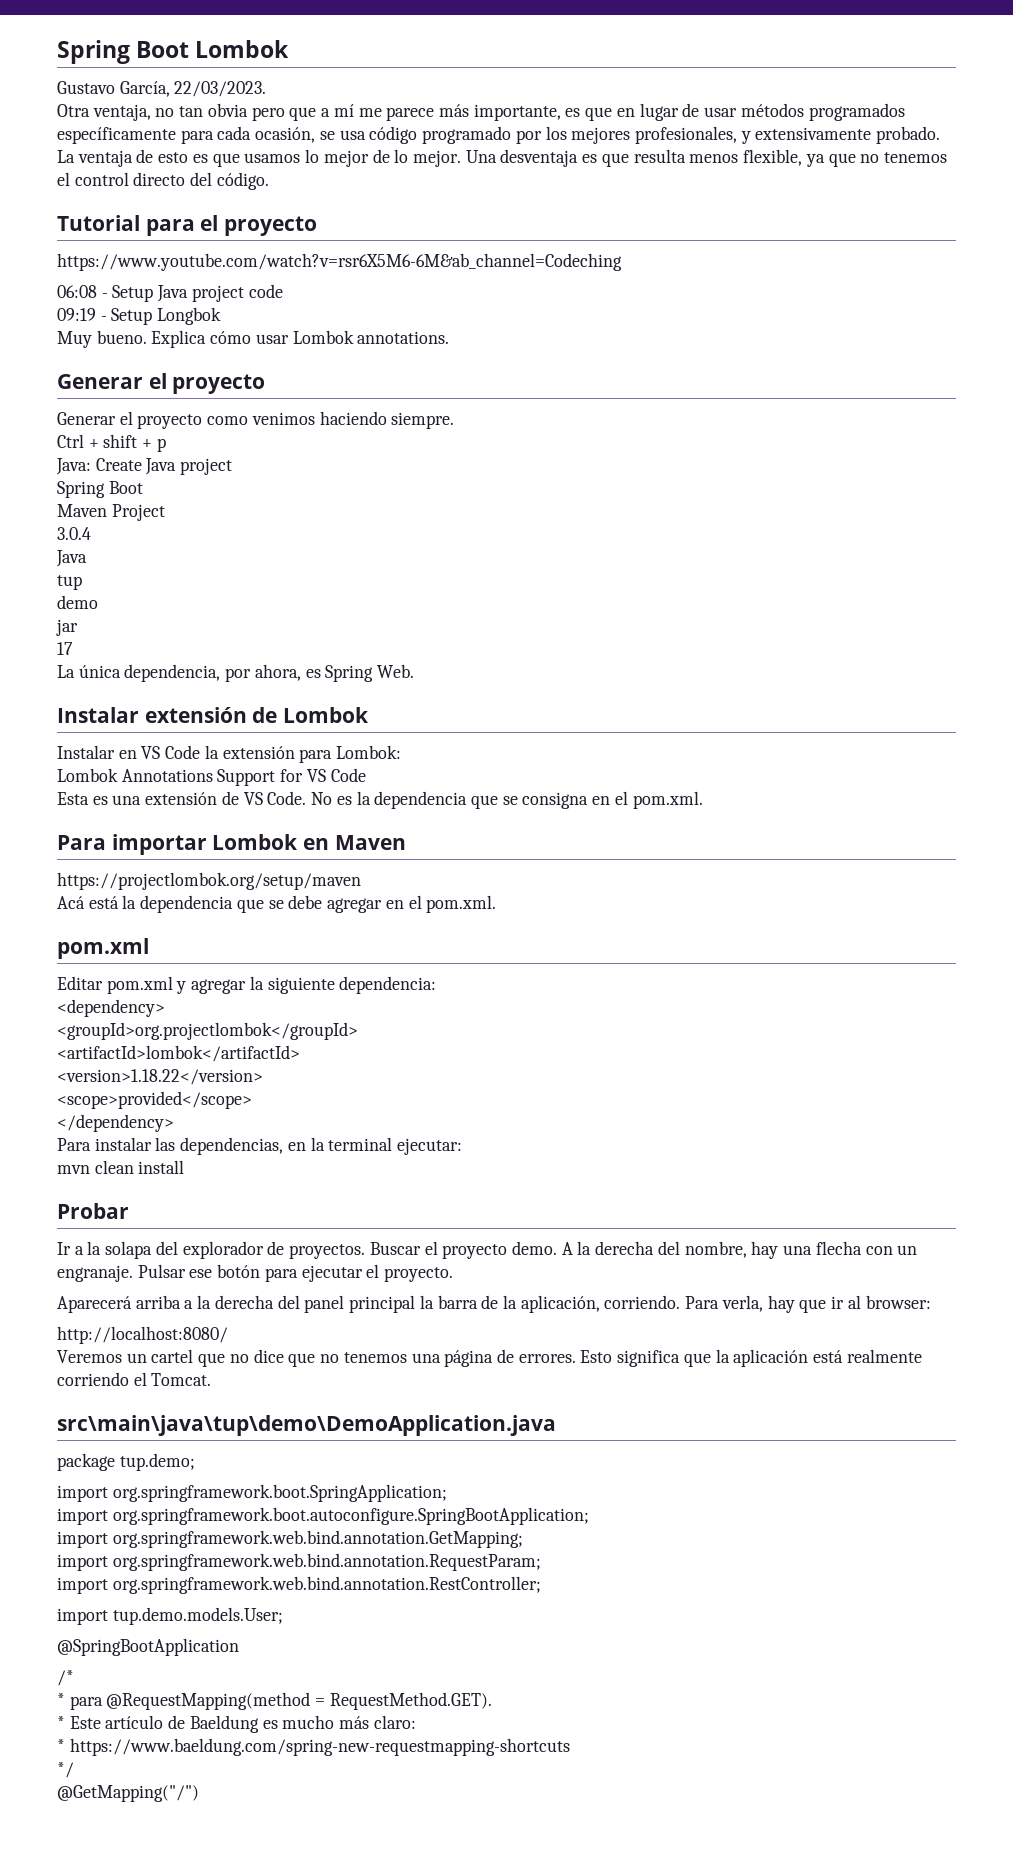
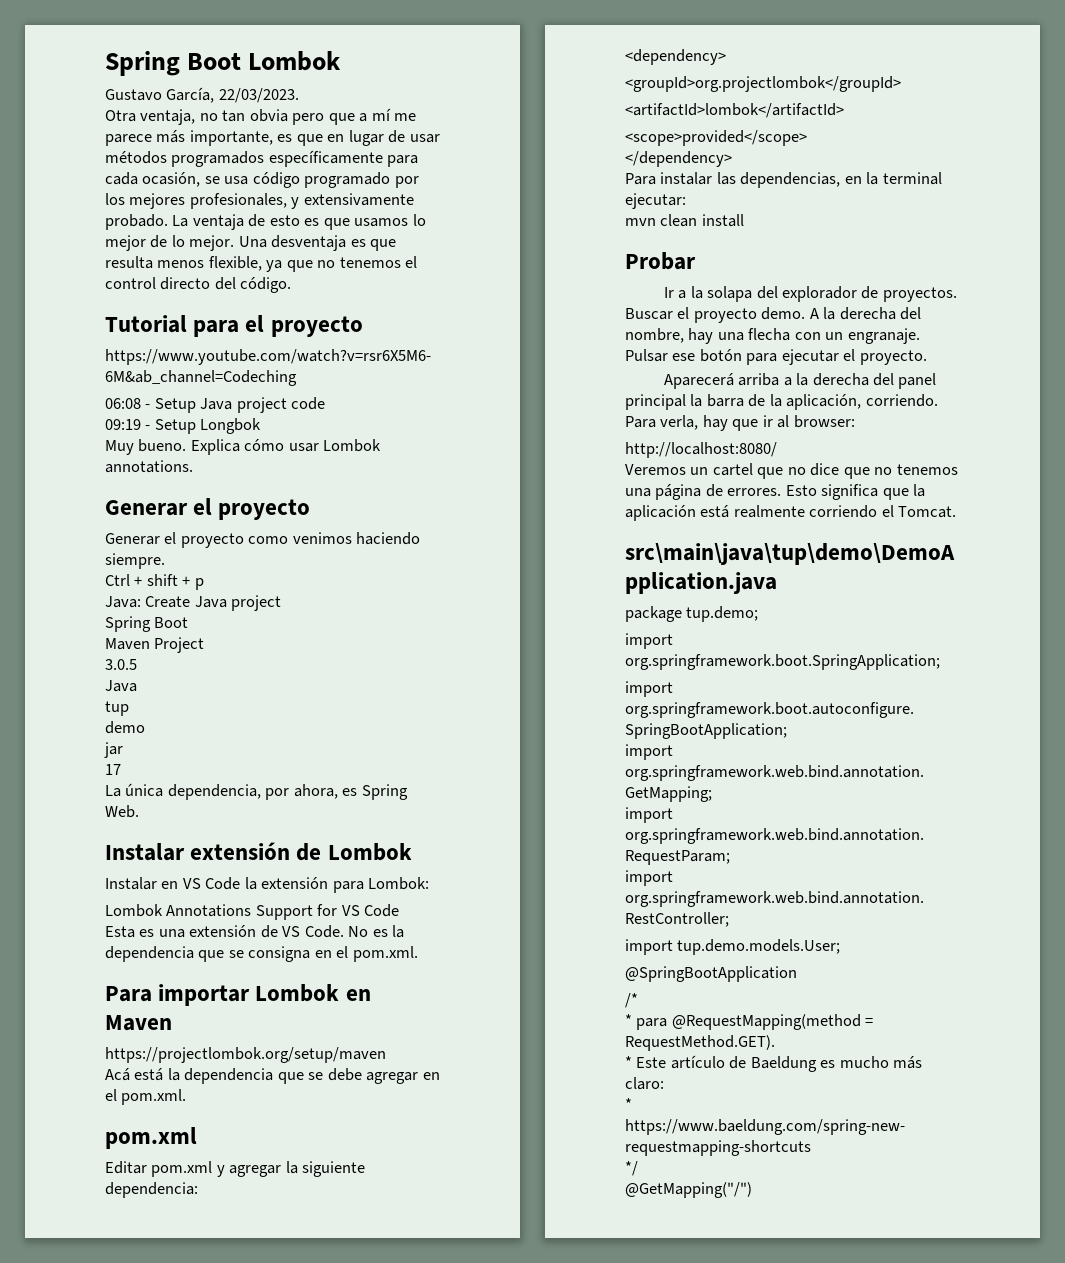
- 3.0.4
+ 3.0.5
- <version>1.18.22</version>

